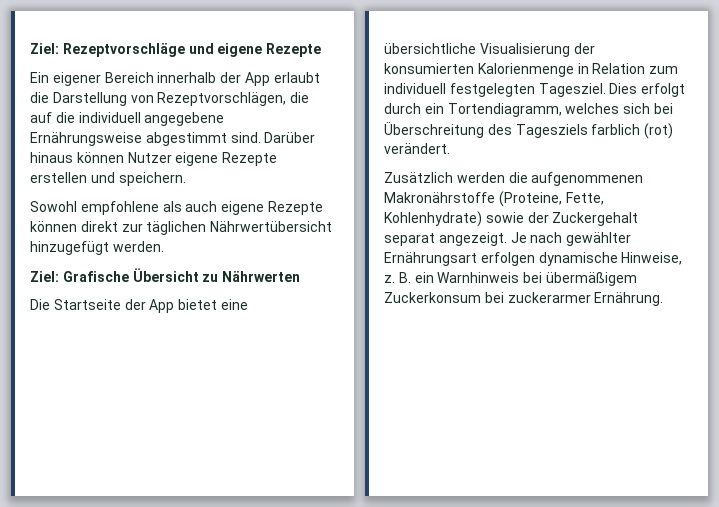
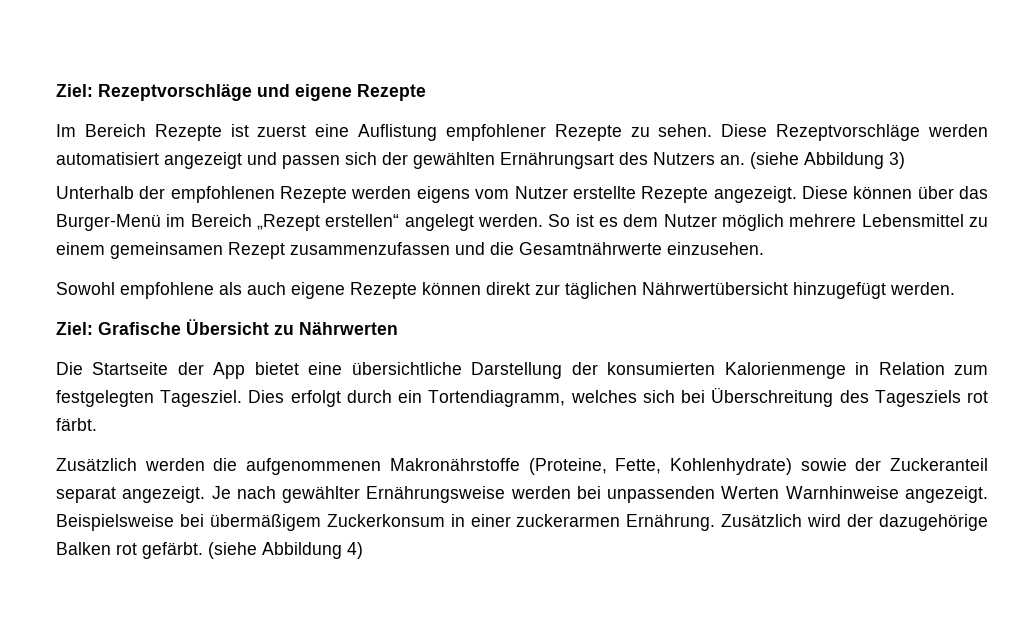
- Ein eigener Bereich innerhalb der App erlaubt die Darstellung von Rezeptvorschlägen, die auf die individuell angegebene Ernährungsweise abgestimmt sind. Darüber hinaus können Nutzer eigene Rezepte erstellen und speichern.
+ Im Bereich Rezepte ist zuerst eine Auflistung empfohlener Rezepte zu sehen. Diese Rezeptvorschläge werden automatisiert angezeigt und passen sich der gewählten Ernährungsart des Nutzers an. (siehe Abbildung 3)
+ Unterhalb der empfohlenen Rezepte werden eigens vom Nutzer erstellte Rezepte angezeigt. Diese können über das Burger-Menü im Bereich „Rezept erstellen“ angelegt werden. So ist es dem Nutzer möglich mehrere Lebensmittel zu einem gemeinsamen Rezept zusammenzufassen und die Gesamtnährwerte einzusehen.
- Die Startseite der App bietet eine übersichtliche Visualisierung der konsumierten Kalorienmenge in Relation zum individuell festgelegten Tagesziel.
+ Die Startseite der App bietet eine übersichtliche Darstellung der konsumierten Kalorienmenge in Relation zum festgelegten Tagesziel.
- Dies erfolgt durch ein Tortendiagramm, welches sich bei Überschreitung des Tagesziels farblich (rot) verändert.
+ Dies erfolgt durch ein Tortendiagramm, welches sich bei Überschreitung des Tagesziels rot färbt.
- Zusätzlich werden die aufgenommenen Makronährstoffe (Proteine, Fette, Kohlenhydrate) sowie der Zuckergehalt separat angezeigt.
+ Zusätzlich werden die aufgenommenen Makronährstoffe (Proteine, Fette, Kohlenhydrate) sowie der Zuckeranteil separat angezeigt.
- Je nach gewählter Ernährungsart erfolgen dynamische Hinweise, z. B. ein Warnhinweis bei übermäßigem Zuckerkonsum bei zuckerarmer Ernährung.
+ Je nach gewählter Ernährungsweise werden bei unpassenden Werten Warnhinweise angezeigt. Beispielsweise bei übermäßigem Zuckerkonsum in einer zuckerarmen Ernährung. Zusätzlich wird der dazugehörige Balken rot gefärbt. (siehe Abbildung 4)

